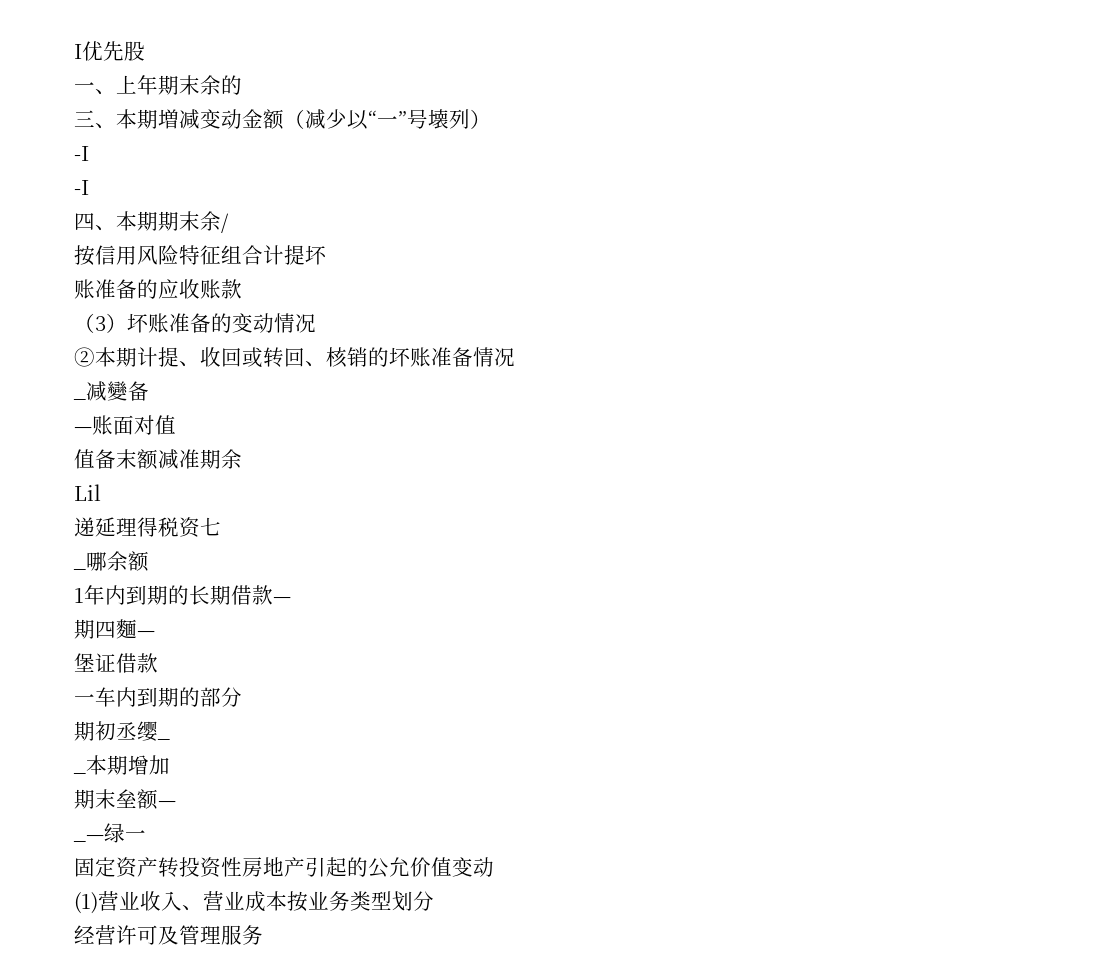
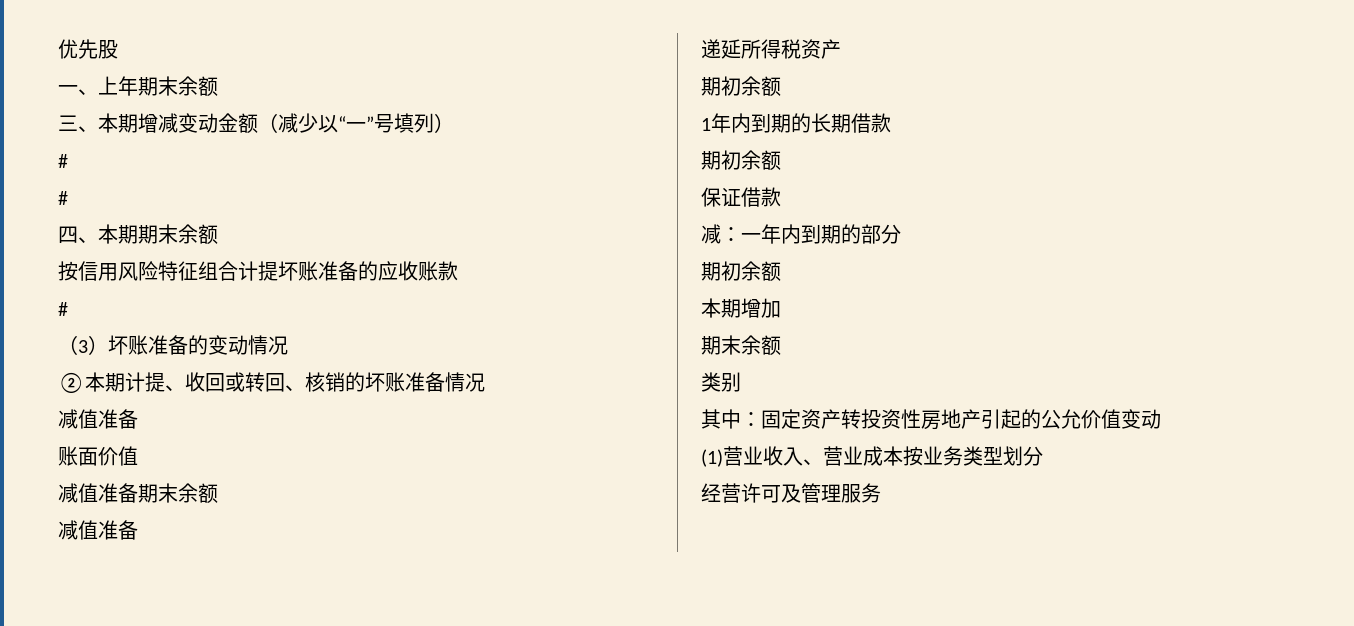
- I优先股
+ 优先股
- 一、上年期末余的
+ 一、上年期末余额
- 三、本期増减变动金额（减少以“一”号壊列）
- -I
- -I
+ 三、本期增减变动金额（减少以“一”号填列）
+ #
+ #
- 四、本期期末余/
+ 四、本期期末余额
- 按信用风险特征组合计提坏
- 账准备的应收账款
+ 按信用风险特征组合计提坏账准备的应收账款
+ #
  ②本期计提、收回或转回、核销的坏账准备情况
- _减變备
- —账面对值
- 值备末额减准期余
- Lil
- 递延理得税资七
- _哪余额
+ 减值准备
+ 账面价值
+ 减值准备期末余额
+ 减值准备
+ 递延所得税资产
+ 期初余额
- 1年内到期的长期借款—
- 期四麵—
- 堡证借款
+ 1年内到期的长期借款
+ 期初余额
+ 保证借款
- 一车内到期的部分
- 期初丞缨_
- _本期增加
- 期末垒额—
- _—绿一
- 固定资产转投资性房地产引起的公允价值变动
+ 减：一年内到期的部分
+ 期初余额
+ 本期增加
+ 期末余额
+ 类别
+ 其中：固定资产转投资性房地产引起的公允价值变动

